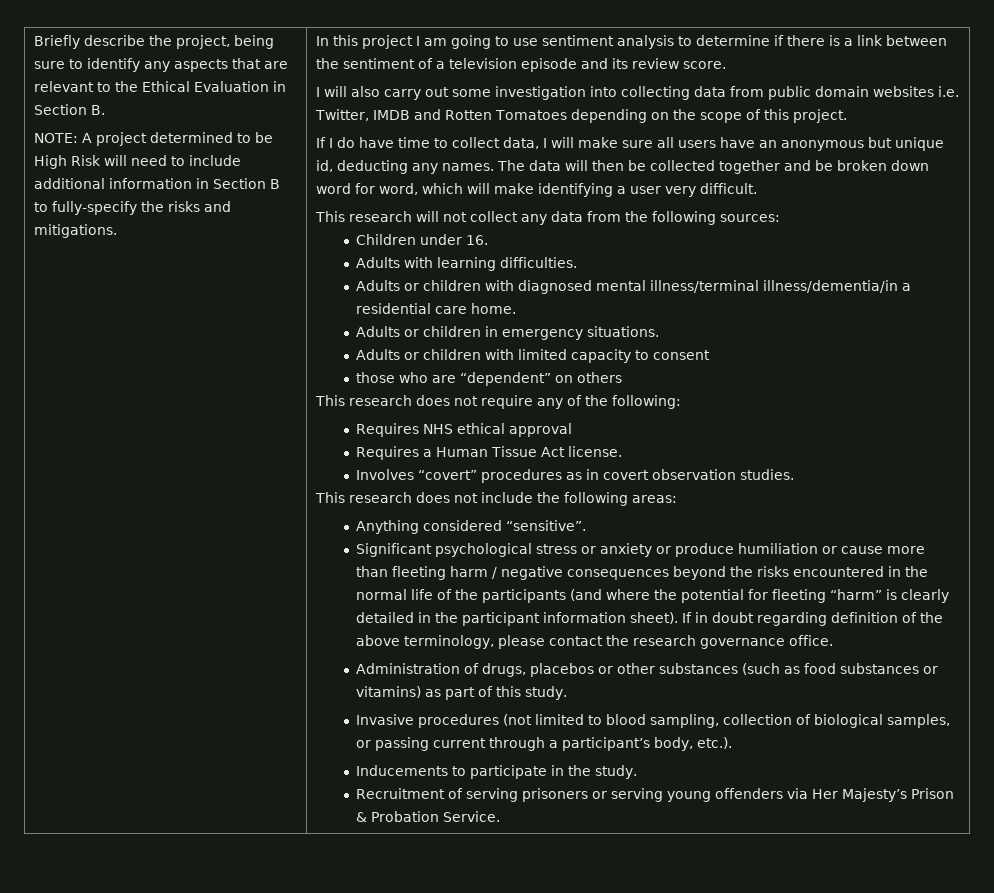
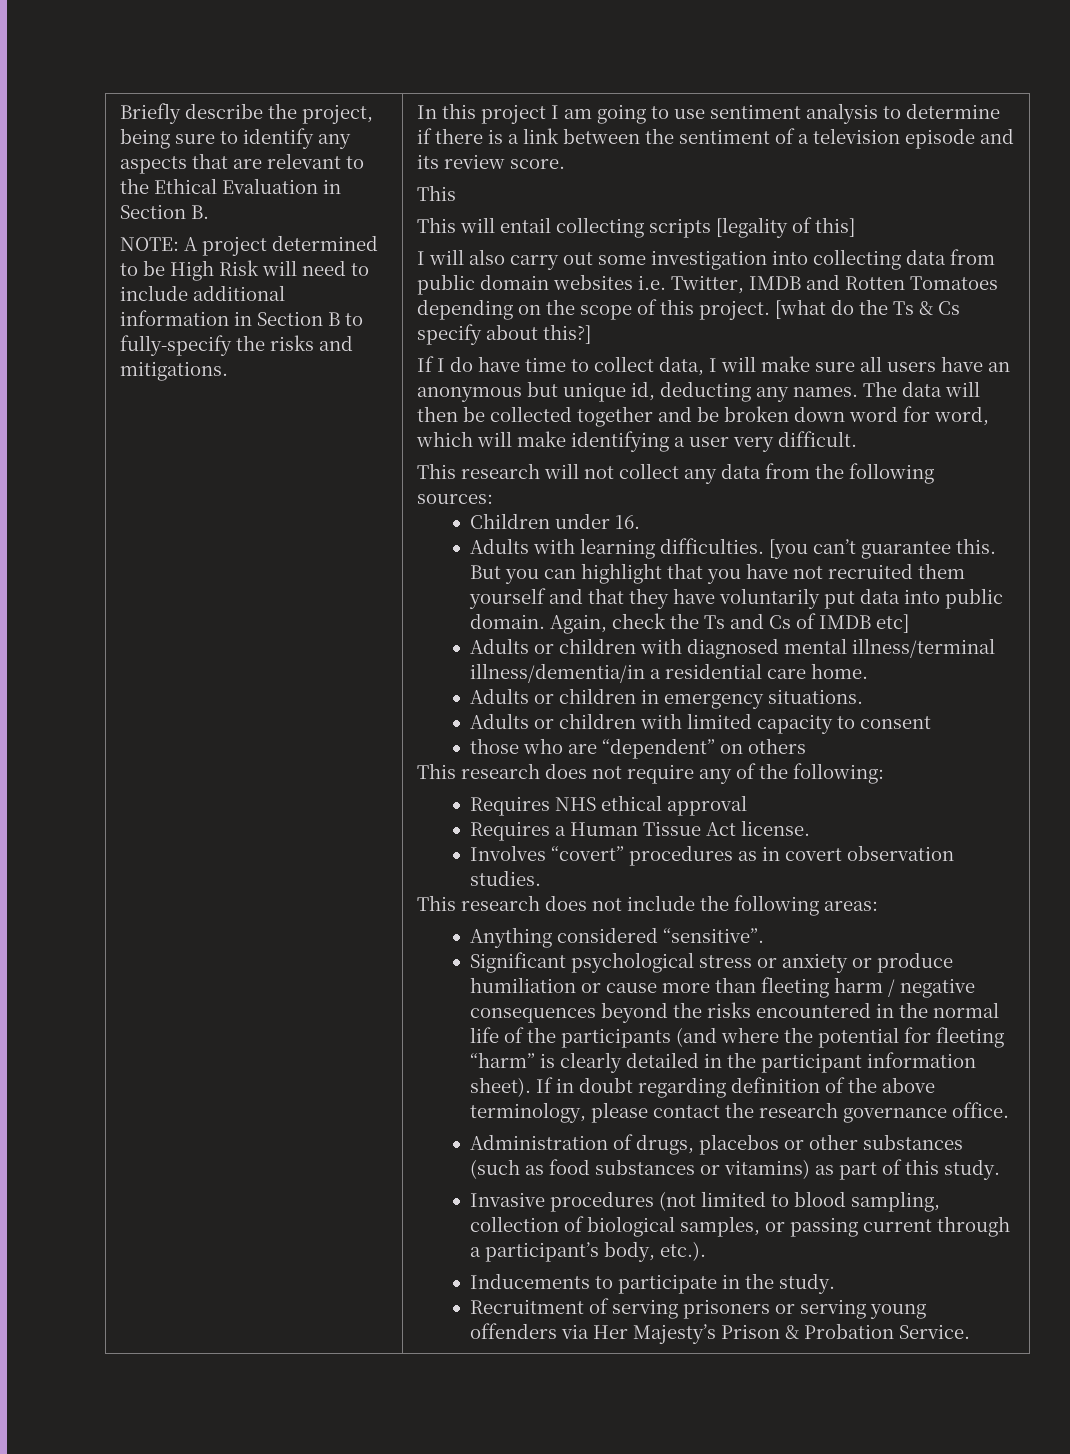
  In this project I am going to use sentiment analysis to determine if there is a link between the sentiment of a television episode and its review score.
+ This
+ This will entail collecting scripts [legality of this]
+ [what do the Ts & Cs specify about this?]
+ [you can’t guarantee this. But you can highlight that you have not recruited them yourself and that they have voluntarily put data into public domain. Again, check the Ts and Cs of IMDB etc]

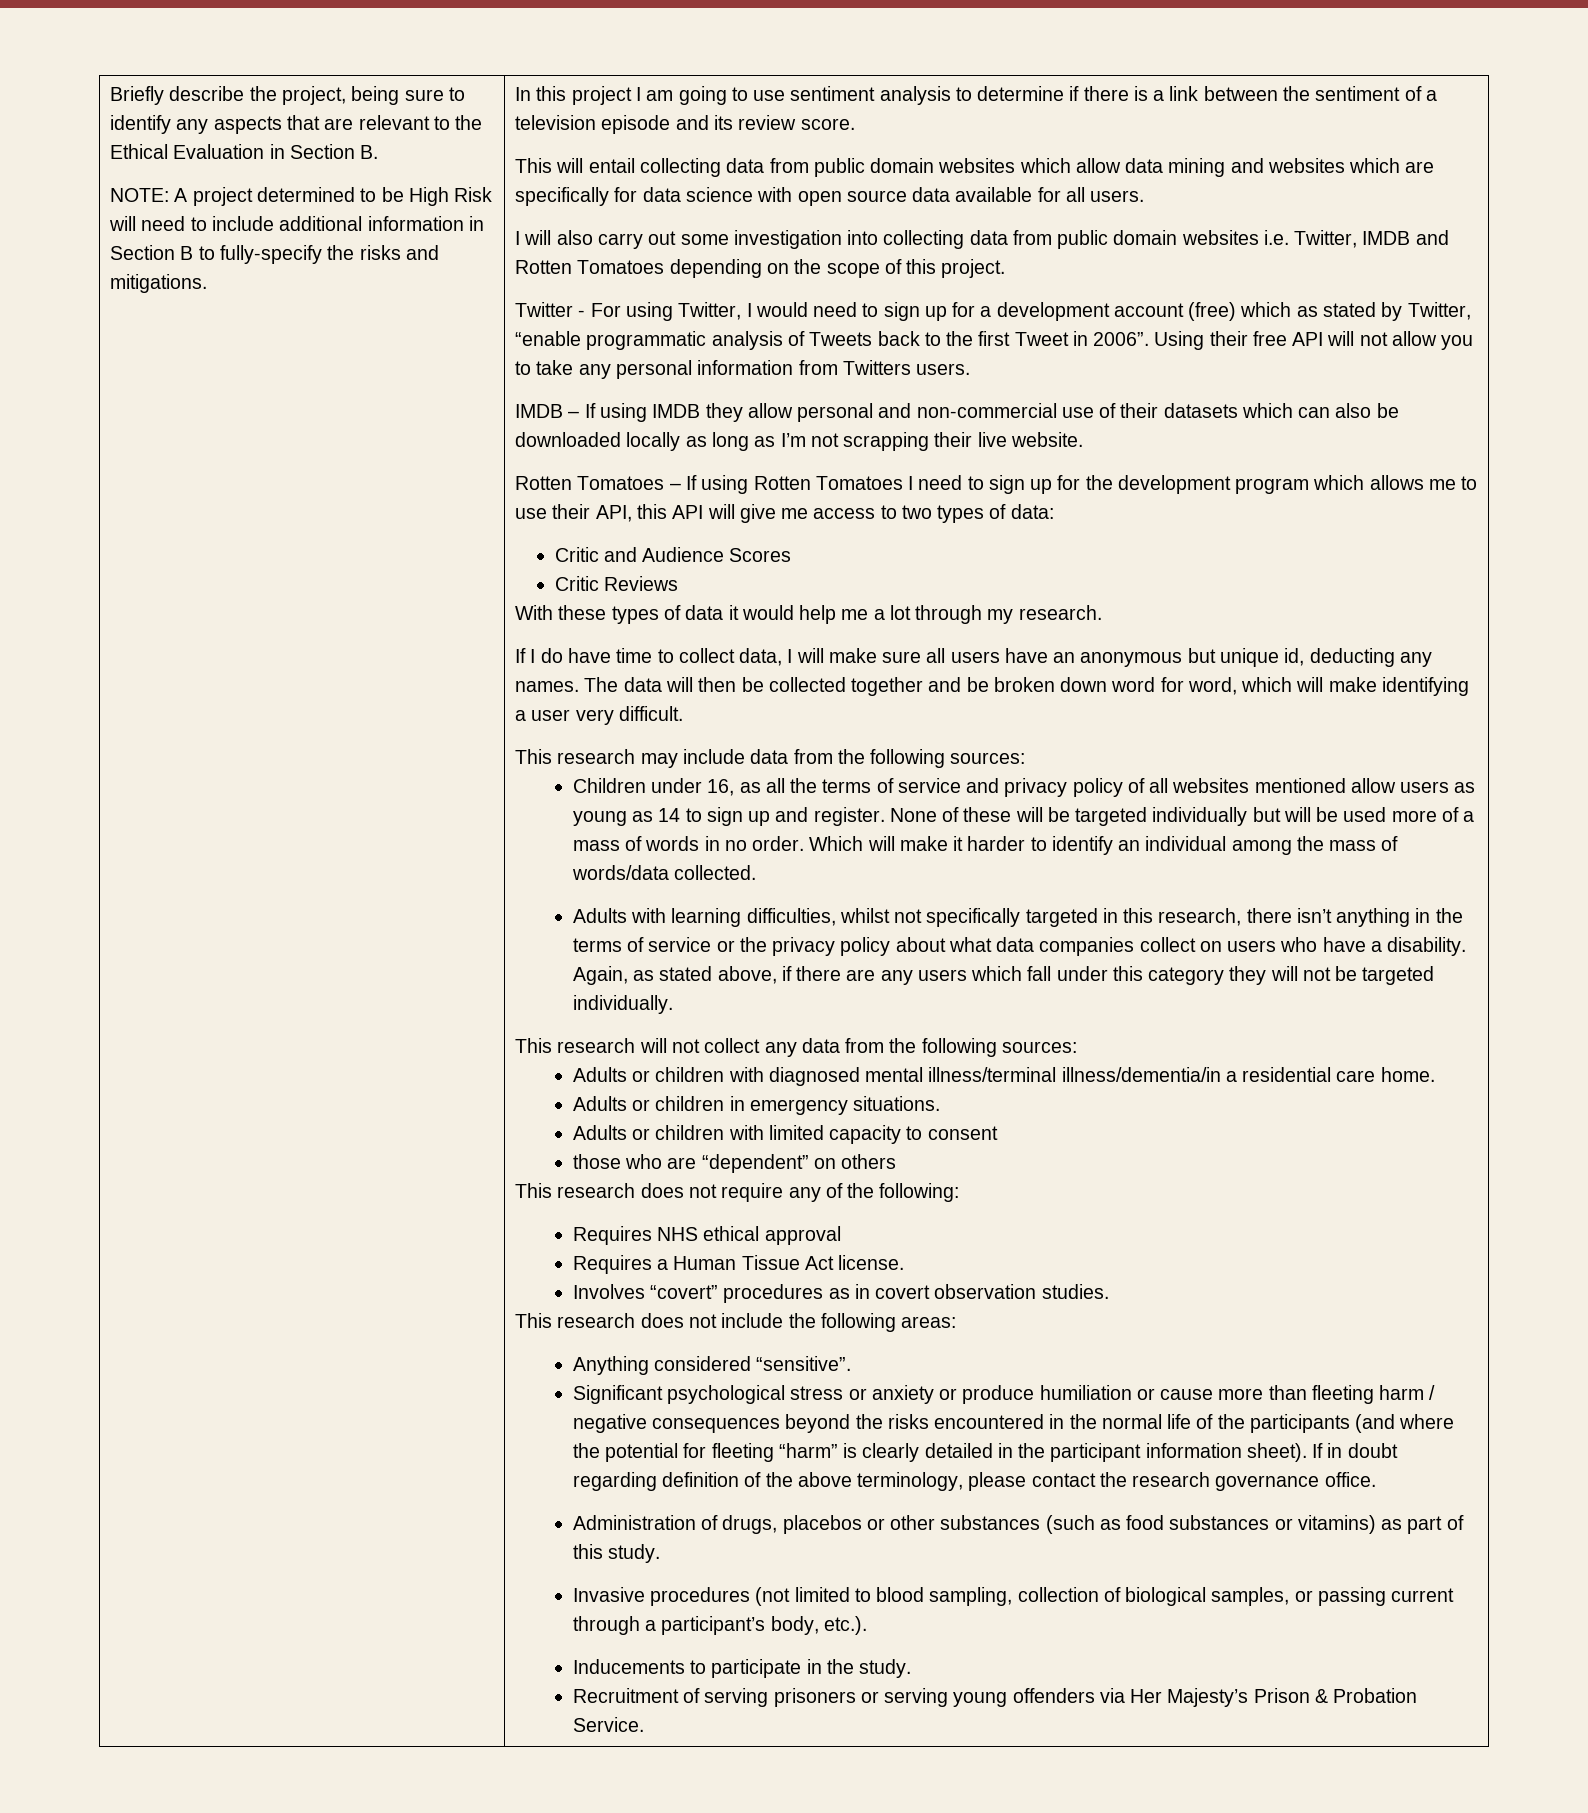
  In this project I am going to use sentiment analysis to determine if there is a link between the sentiment of a television episode and its review score.
- This
- This will entail collecting scripts [legality of this]
+ This will entail collecting data from public domain websites which allow data mining and websites which are specifically for data science with open source data available for all users.
- I will also carry out some investigation into collecting data from public domain websites i.e. Twitter, IMDB and Rotten Tomatoes depending on the scope of this project. [what do the Ts & Cs specify about this?]
+ I will also carry out some investigation into collecting data from public domain websites i.e. Twitter, IMDB and Rotten Tomatoes depending on the scope of this project.
+ Twitter - For using Twitter, I would need to sign up for a development account (free) which as stated by Twitter, “enable programmatic analysis of Tweets back to the first Tweet in 2006”. Using their free API will not allow you to take any personal information from Twitters users.
+ IMDB – If using IMDB they allow personal and non-commercial use of their datasets which can also be downloaded locally as long as I’m not scrapping their live website.
+ Rotten Tomatoes – If using Rotten Tomatoes I need to sign up for the development program which allows me to use their API, this API will give me access to two types of data:
+ Critic and Audience Scores
+ Critic Reviews
+ With these types of data it would help me a lot through my research.
+ This research may include data from the following sources:
+ Children under 16, as all the terms of service and privacy policy of all websites mentioned allow users as young as 14 to sign up and register. None of these will be targeted individually but will be used more of a mass of words in no order. Which will make it harder to identify an individual among the mass of words/data collected.
+ Adults with learning difficulties, whilst not specifically targeted in this research, there isn’t anything in the terms of service or the privacy policy about what data companies collect on users who have a disability. Again, as stated above, if there are any users which fall under this category they will not be targeted individually.
- Children under 16.
- Adults with learning difficulties. [you can’t guarantee this. But you can highlight that you have not recruited them yourself and that they have voluntarily put data into public domain. Again, check the Ts and Cs of IMDB etc]

